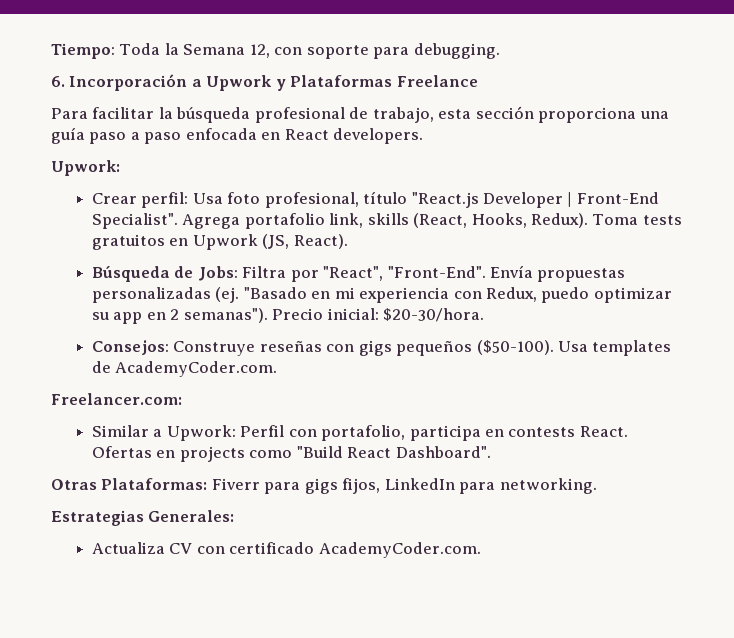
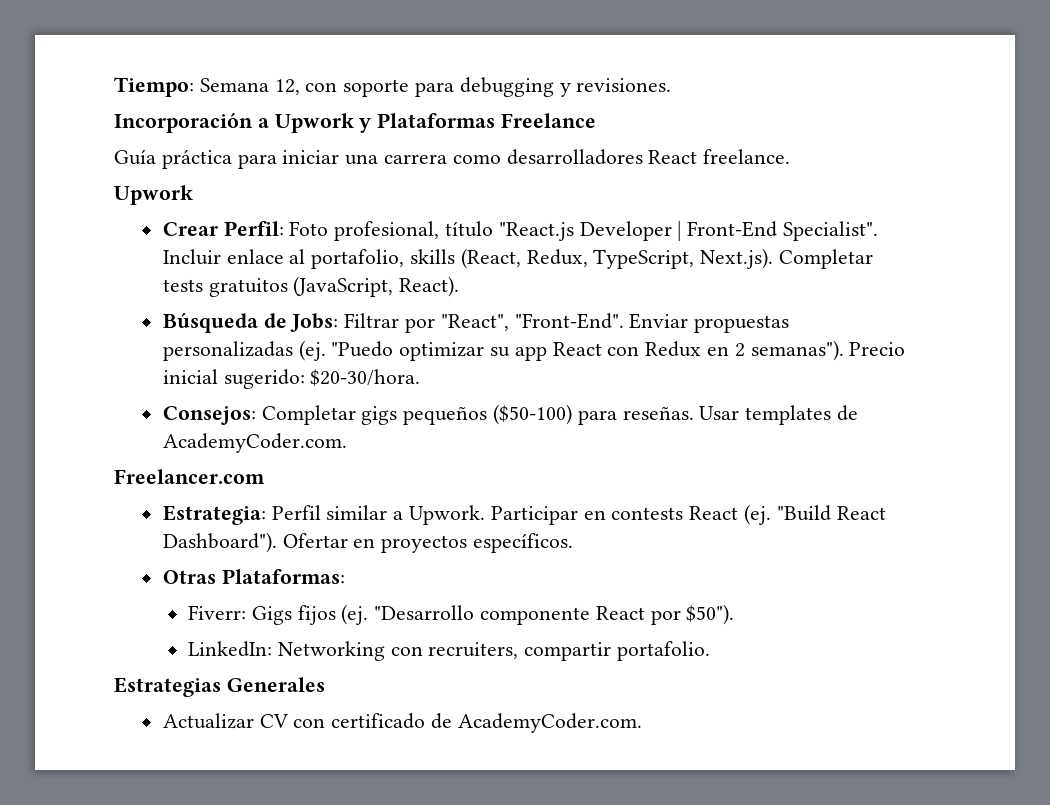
- Tiempo: Toda la Semana 12, con soporte para debugging.
- 6. Incorporación a Upwork y Plataformas Freelance
+ Tiempo: Semana 12, con soporte para debugging y revisiones.
+ Incorporación a Upwork y Plataformas Freelance
- Para facilitar la búsqueda profesional de trabajo, esta sección proporciona una guía paso a paso enfocada en React developers.
- Upwork:
- Crear perfil: Usa foto profesional, título "React.js Developer | Front-End Specialist".
+ Guía práctica para iniciar una carrera como desarrolladores React freelance.
+ Upwork
+ Crear Perfil: Foto profesional, título "React.js Developer | Front-End Specialist".
- Agrega portafolio link, skills (React, Hooks, Redux). Toma tests gratuitos en Upwork (JS, React).
+ Incluir enlace al portafolio, skills (React, Redux, TypeScript, Next.js). Completar tests gratuitos (JavaScript, React).
- Búsqueda de Jobs: Filtra por "React", "Front-End".
+ Búsqueda de Jobs: Filtrar por "React", "Front-End".
- Envía propuestas personalizadas (ej.
+ Enviar propuestas personalizadas (ej.
- "Basado en mi experiencia con Redux, puedo optimizar su app en 2 semanas").
+ "Puedo optimizar su app React con Redux en 2 semanas").
- Precio inicial: $20-30/hora.
+ Precio inicial sugerido: $20-30/hora.
- Consejos: Construye reseñas con gigs pequeños ($50-100). Usa templates de AcademyCoder.com.
- Freelancer.com:
- Similar a Upwork: Perfil con portafolio, participa en contests React. Ofertas en projects como "Build React Dashboard".
- Otras Plataformas: Fiverr para gigs fijos, LinkedIn para networking.
+ Consejos: Completar gigs pequeños ($50-100) para reseñas. Usar templates de AcademyCoder.com.
+ Freelancer.com
+ Estrategia: Perfil similar a Upwork. Participar en contests React (ej. "Build React Dashboard"). Ofertar en proyectos específicos.
+ Otras Plataformas:
+ Fiverr: Gigs fijos (ej. "Desarrollo componente React por $50").
+ LinkedIn: Networking con recruiters, compartir portafolio.
- Estrategias Generales:
- Actualiza CV con certificado AcademyCoder.com.
+ Estrategias Generales
+ Actualizar CV con certificado de AcademyCoder.com.

